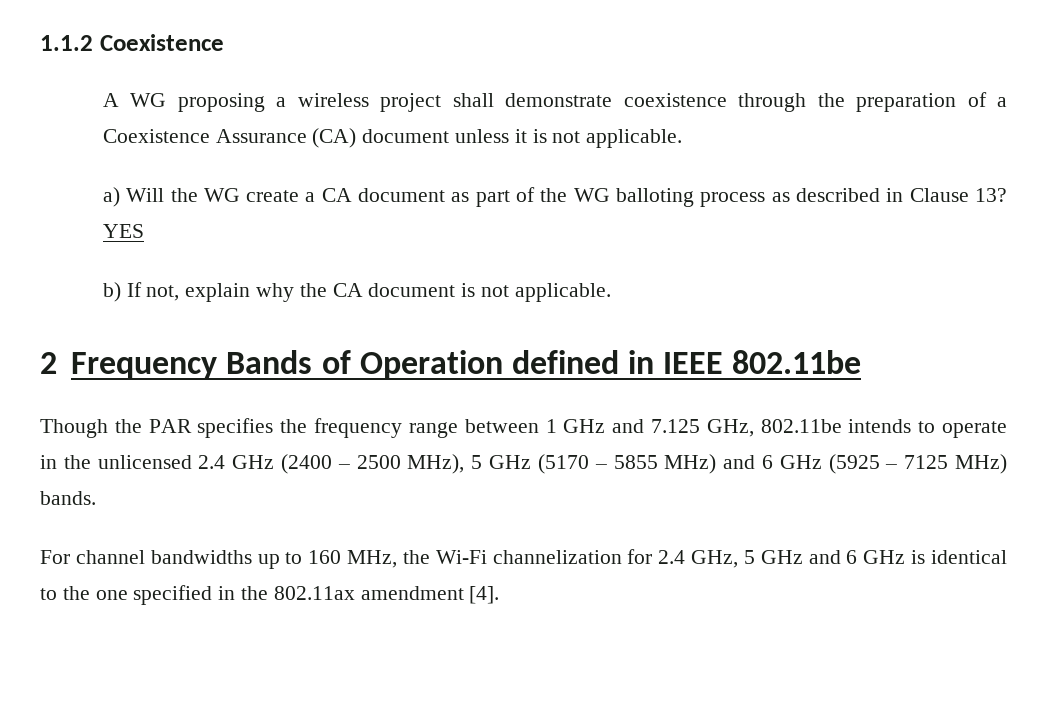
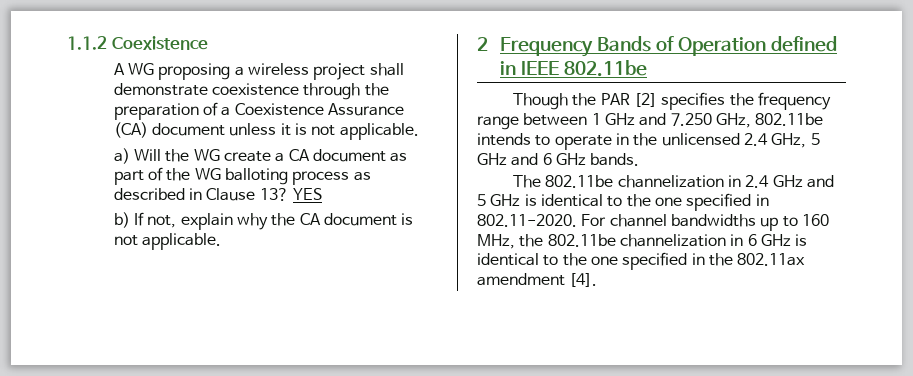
- Though the PAR specifies the frequency range between 1 GHz and 7.125 GHz, 802.11be intends to operate in the unlicensed 2.4 GHz (2400 – 2500 MHz), 5 GHz (5170 – 5855 MHz) and 6 GHz (5925 – 7125 MHz) bands.
- For channel bandwidths up to 160 MHz, the Wi-Fi channelization for 2.4 GHz, 5 GHz and 6 GHz is identical to the one specified in the 802.11ax amendment [4].
+ Though the PAR [2] specifies the frequency range between 1 GHz and 7.250 GHz, 802.11be intends to operate in the unlicensed 2.4 GHz, 5 GHz and 6 GHz bands.
+ The 802.11be channelization in 2.4 GHz and 5 GHz is identical to the one specified in 802.11-2020. For channel bandwidths up to 160 MHz, the 802.11be channelization in 6 GHz is identical to the one specified in the 802.11ax amendment [4].

